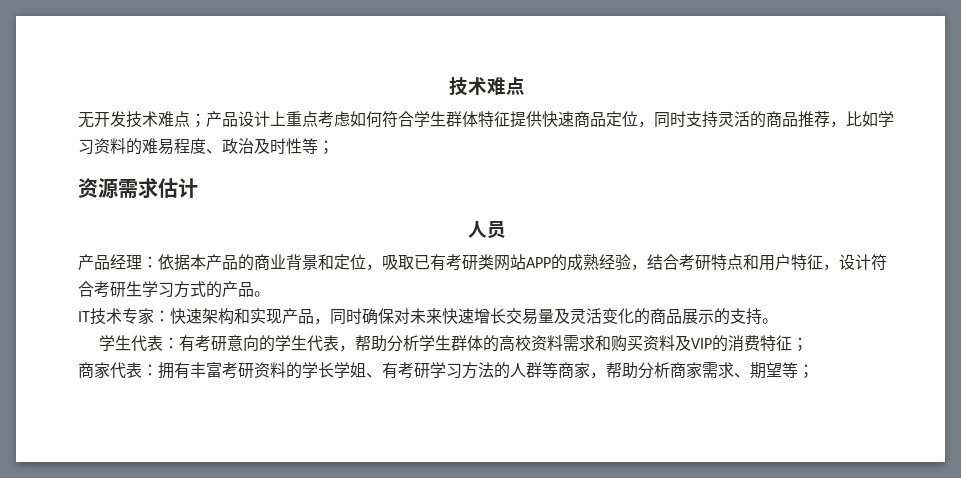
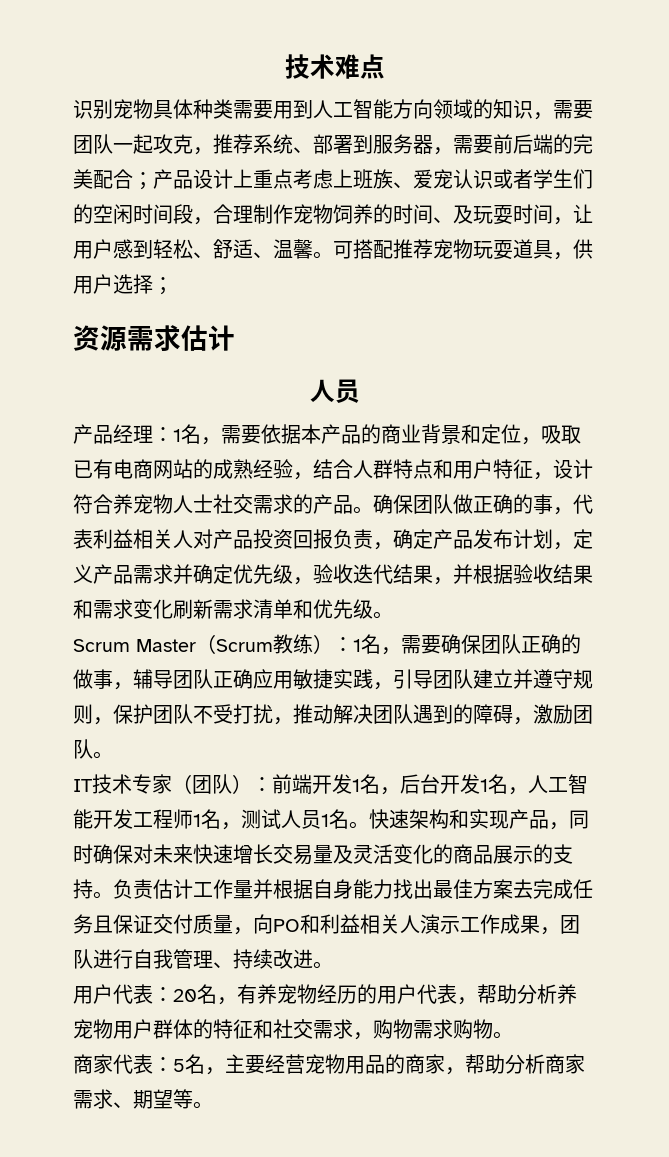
- 无开发技术难点；产品设计上重点考虑如何符合学生群体特征提供快速商品定位，同时支持灵活的商品推荐，比如学习资料的难易程度、政治及时性等；
+ 识别宠物具体种类需要用到人工智能方向领域的知识，需要团队一起攻克，推荐系统、部署到服务器，需要前后端的完美配合；产品设计上重点考虑上班族、爱宠认识或者学生们的空闲时间段，合理制作宠物饲养的时间、及玩耍时间，让用户感到轻松、舒适、温馨。可搭配推荐宠物玩耍道具，供用户选择；
- 产品经理：依据本产品的商业背景和定位，吸取已有考研类网站APP的成熟经验，结合考研特点和用户特征，设计符合考研生学习方式的产品。
- IT技术专家：快速架构和实现产品，同时确保对未来快速增长交易量及灵活变化的商品展示的支持。
- 学生代表：有考研意向的学生代表，帮助分析学生群体的高校资料需求和购买资料及VIP的消费特征；
- 商家代表：拥有丰富考研资料的学长学姐、有考研学习方法的人群等商家，帮助分析商家需求、期望等；
+ 产品经理：1名，需要依据本产品的商业背景和定位，吸取已有电商网站的成熟经验，结合人群特点和用户特征，设计符合养宠物人士社交需求的产品。确保团队做正确的事，代表利益相关人对产品投资回报负责，确定产品发布计划，定义产品需求并确定优先级，验收迭代结果，并根据验收结果和需求变化刷新需求清单和优先级。
+ Scrum Master（Scrum教练）：1名，需要确保团队正确的做事，辅导团队正确应用敏捷实践，引导团队建立并遵守规则，保护团队不受打扰，推动解决团队遇到的障碍，激励团队。
+ IT技术专家（团队）：前端开发1名，后台开发1名，人工智能开发工程师1名，测试人员1名。快速架构和实现产品，同时确保对未来快速增长交易量及灵活变化的商品展示的支持。负责估计工作量并根据自身能力找出最佳方案去完成任务且保证交付质量，向PO和利益相关人演示工作成果，团队进行自我管理、持续改进。
+ 用户代表：20名，有养宠物经历的用户代表，帮助分析养宠物用户群体的特征和社交需求，购物需求购物。
+ 商家代表：5名，主要经营宠物用品的商家，帮助分析商家需求、期望等。

